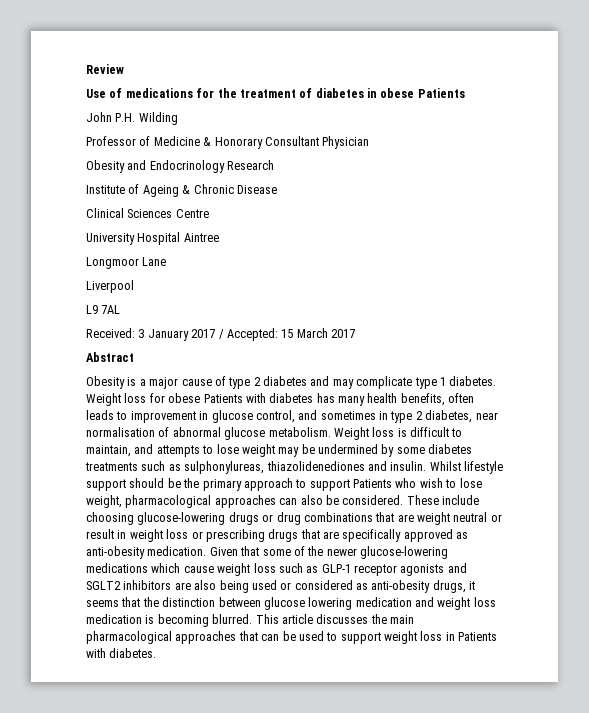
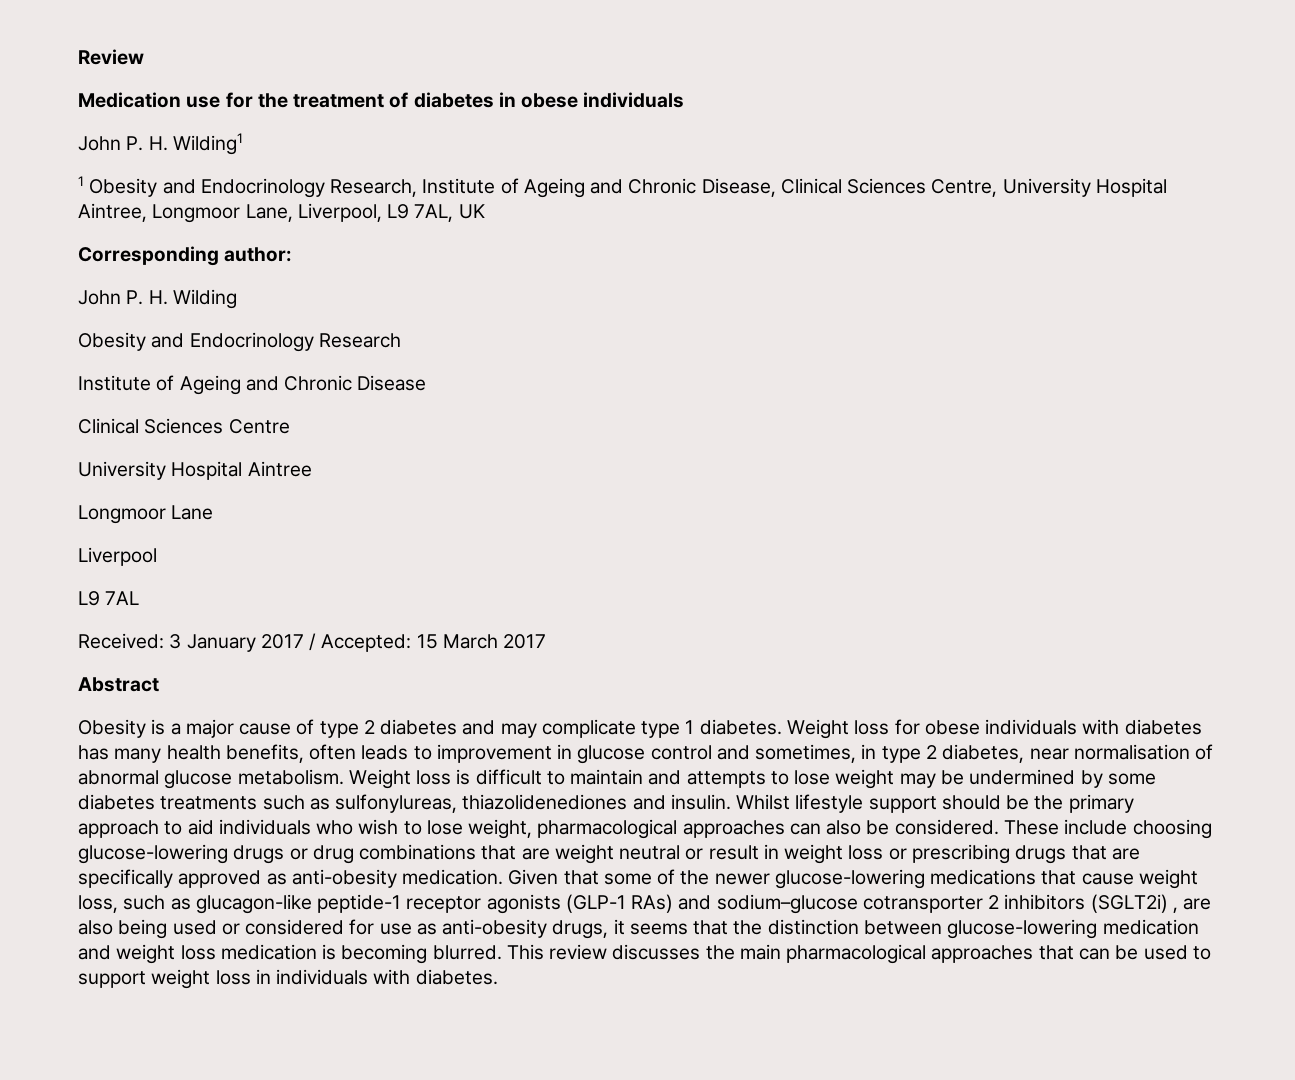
- Use of medications for the treatment of diabetes in obese Patients
- John P.H. Wilding
- Professor of Medicine & Honorary Consultant Physician
+ Medication use for the treatment of diabetes in obese individuals
+ John P. H. Wilding1
+ 1 Obesity and Endocrinology Research, Institute of Ageing and Chronic Disease, Clinical Sciences Centre, University Hospital Aintree, Longmoor Lane, Liverpool, L9 7AL, UK
+ Corresponding author:
+ John P. H. Wilding
- Institute of Ageing & Chronic Disease
+ Institute of Ageing and Chronic Disease
- Weight loss for obese Patients with diabetes has many health benefits, often leads to improvement in glucose control, and sometimes in type 2 diabetes, near normalisation of abnormal glucose metabolism.
+ Weight loss for obese individuals with diabetes has many health benefits, often leads to improvement in glucose control and sometimes, in type 2 diabetes, near normalisation of abnormal glucose metabolism.
- Weight loss is difficult to maintain, and attempts to lose weight may be undermined by some diabetes treatments such as sulphonylureas, thiazolidenediones and insulin.
+ Weight loss is difficult to maintain and attempts to lose weight may be undermined by some diabetes treatments such as sulfonylureas, thiazolidenediones and insulin.
- Whilst lifestyle support should be the primary approach to support Patients who wish to lose weight, pharmacological approaches can also be considered.
+ Whilst lifestyle support should be the primary approach to aid individuals who wish to lose weight, pharmacological approaches can also be considered.
- Given that some of the newer glucose-lowering medications which cause weight loss such as GLP-1 receptor agonists and SGLT2 inhibitors are also being used or considered as anti-obesity drugs, it seems that the distinction between glucose lowering medication and weight loss medication is becoming blurred.
+ Given that some of the newer glucose-lowering medications that cause weight loss, such as glucagon-like peptide-1 receptor agonists (GLP-1 RAs) and sodium–glucose cotransporter 2 inhibitors (SGLT2i) , are also being used or considered for use as anti-obesity drugs, it seems that the distinction between glucose-lowering medication and weight loss medication is becoming blurred.
- This article discusses the main pharmacological approaches that can be used to support weight loss in Patients with diabetes.
+ This review discusses the main pharmacological approaches that can be used to support weight loss in individuals with diabetes.

